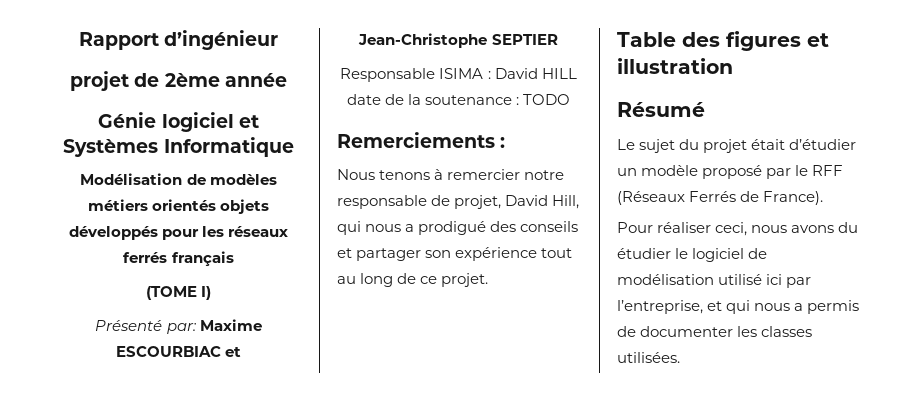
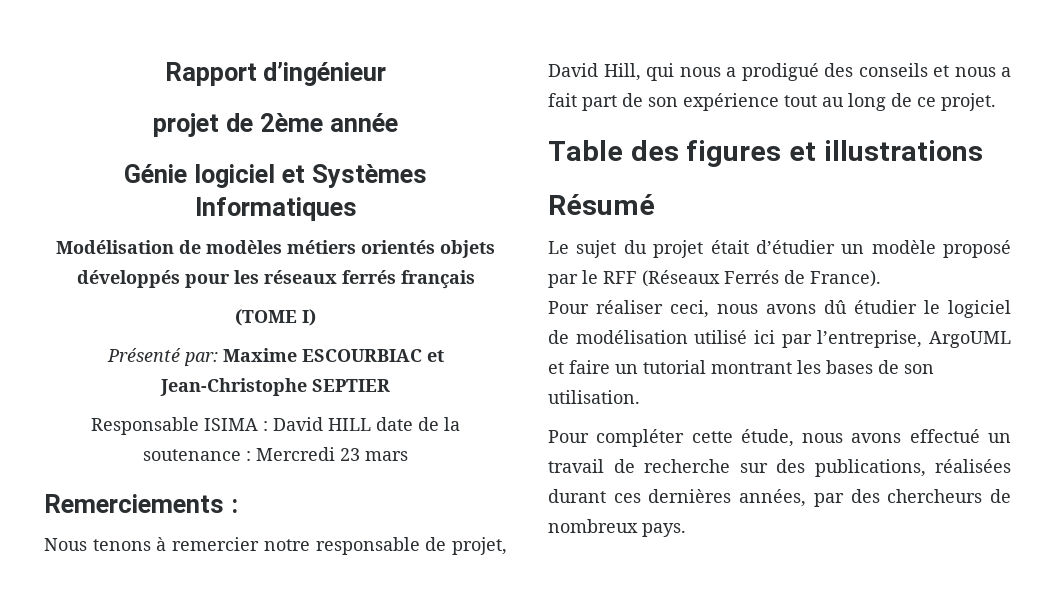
- Génie logiciel et Systèmes Informatique
+ Génie logiciel et Systèmes Informatiques
- Responsable ISIMA : David HILL date de la soutenance : TODO
+ Responsable ISIMA : David HILL date de la soutenance : Mercredi 23 mars
- Nous tenons à remercier notre responsable de projet, David Hill, qui nous a prodigué des conseils et partager son expérience tout au long de ce projet.
+ Nous tenons à remercier notre responsable de projet, David Hill, qui nous a prodigué des conseils et nous a fait part de son expérience tout au long de ce projet.
- Table des figures et illustration
+ Table des figures et illustrations
- Pour réaliser ceci, nous avons du étudier le logiciel de modélisation utilisé ici par l’entreprise, et qui nous a permis de documenter les classes utilisées.
+ Pour réaliser ceci, nous avons dû étudier le logiciel de modélisation utilisé ici par l’entreprise, ArgoUML et faire un tutorial montrant les bases de son utilisation.
+ Pour compléter cette étude, nous avons effectué un travail de recherche sur des publications, réalisées durant ces dernières années, par des chercheurs de nombreux pays.

